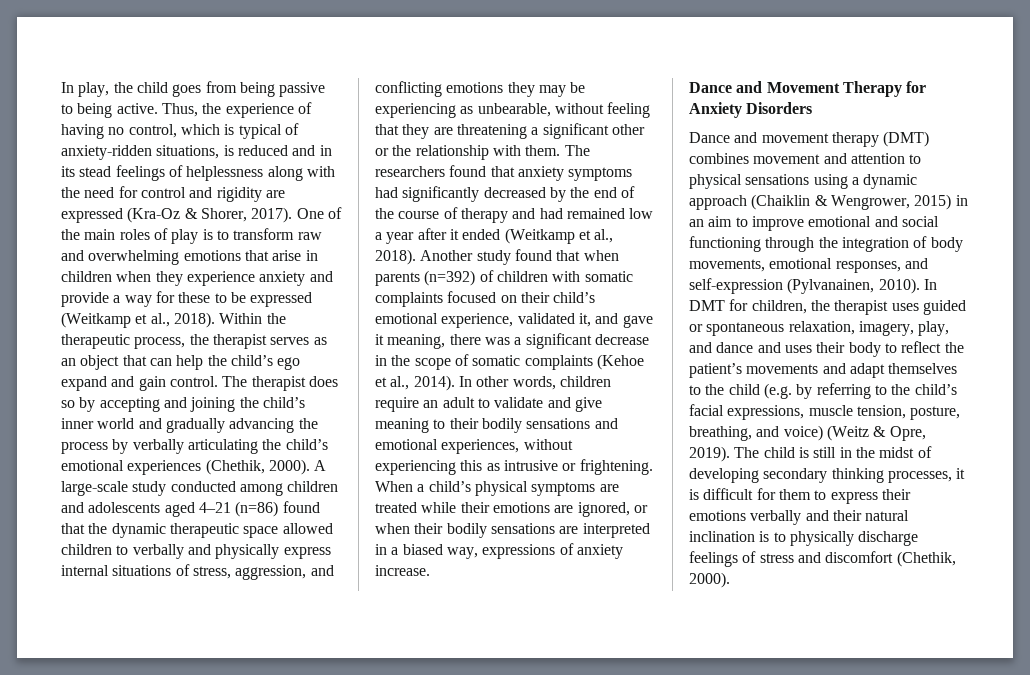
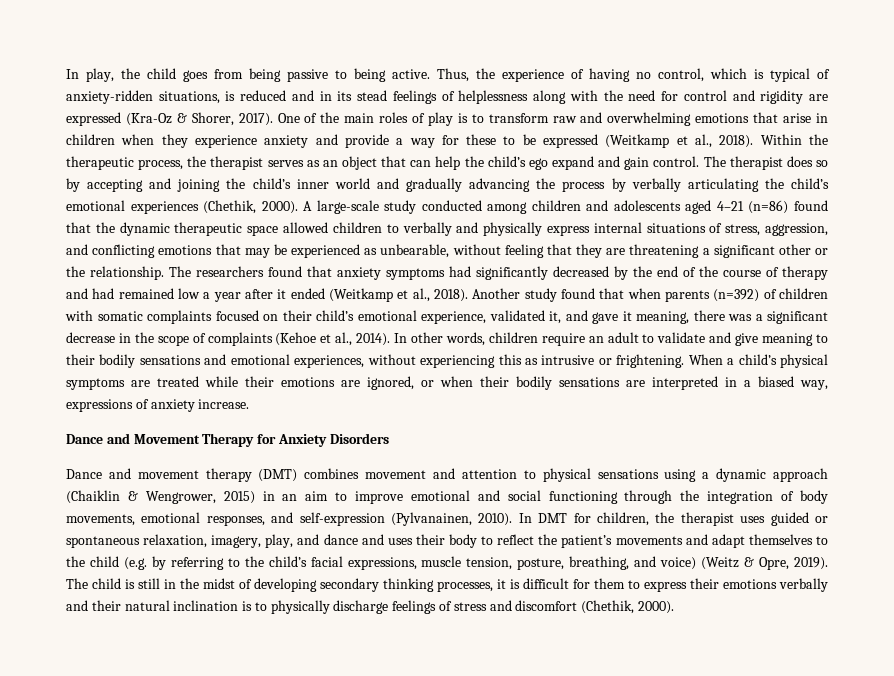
- A large-scale study conducted among children and adolescents aged 4–21 (n=86) found that the dynamic therapeutic space allowed children to verbally and physically express internal situations of stress, aggression, and conflicting emotions they may be experiencing as unbearable, without feeling that they are threatening a significant other or the relationship with them.
+ A large-scale study conducted among children and adolescents aged 4–21 (n=86) found that the dynamic therapeutic space allowed children to verbally and physically express internal situations of stress, aggression, and conflicting emotions that may be experienced as unbearable, without feeling that they are threatening a significant other or the relationship.
- Another study found that when parents (n=392) of children with somatic complaints focused on their child’s emotional experience, validated it, and gave it meaning, there was a significant decrease in the scope of somatic complaints (Kehoe et al., 2014).
+ Another study found that when parents (n=392) of children with somatic complaints focused on their child’s emotional experience, validated it, and gave it meaning, there was a significant decrease in the scope of complaints (Kehoe et al., 2014).

